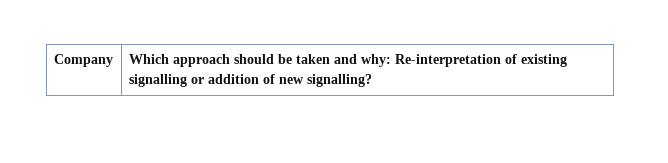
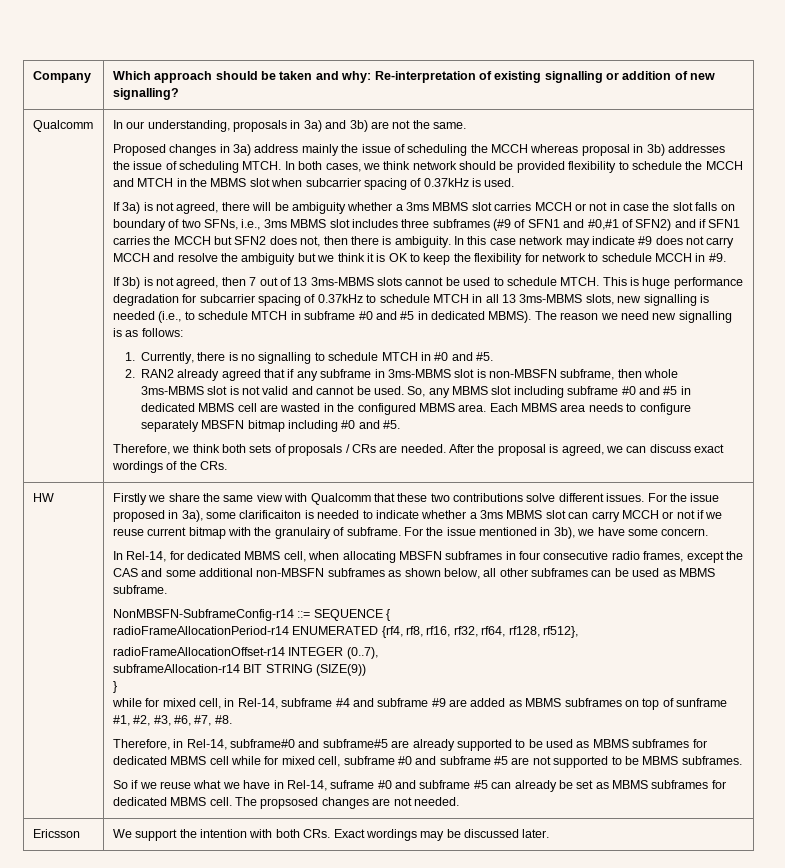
+ Qualcomm | In our understanding, proposals in 3a) and 3b) are not the same.
+ Proposed changes in 3a) address mainly the issue of scheduling the MCCH whereas proposal in 3b) addresses the issue of scheduling MTCH. In both cases, we think network should be provided flexibility to schedule the MCCH and MTCH in the MBMS slot when subcarrier spacing of 0.37kHz is used.
+ If 3a) is not agreed, there will be ambiguity whether a 3ms MBMS slot carries MCCH or not in case the slot falls on boundary of two SFNs, i.e., 3ms MBMS slot includes three subframes (#9 of SFN1 and #0,#1 of SFN2) and if SFN1 carries the MCCH but SFN2 does not, then there is ambiguity. In this case network may indicate #9 does not carry MCCH and resolve the ambiguity but we think it is OK to keep the flexibility for network to schedule MCCH in #9.
+ If 3b) is not agreed, then 7 out of 13 3ms-MBMS slots cannot be used to schedule MTCH. This is huge performance degradation for subcarrier spacing of 0.37kHz to schedule MTCH in all 13 3ms-MBMS slots, new signalling is needed (i.e., to schedule MTCH in subframe #0 and #5 in dedicated MBMS). The reason we need new signalling is as follows:
+ 1. Currently, there is no signalling to schedule MTCH in #0 and #5.
+ 2. RAN2 already agreed that if any subframe in 3ms-MBMS slot is non-MBSFN subframe, then whole 3ms-MBMS slot is not valid and cannot be used. So, any MBMS slot including subframe #0 and #5 in dedicated MBMS cell are wasted in the configured MBMS area. Each MBMS area needs to configure separately MBSFN bitmap including #0 and #5.
+ Therefore, we think both sets of proposals / CRs are needed. After the proposal is agreed, we can discuss exact wordings of the CRs.
+ HW | Firstly we share the same view with Qualcomm that these two contributions solve different issues. For the issue proposed in 3a), some clarificaiton is needed to indicate whether a 3ms MBMS slot can carry MCCH or not if we reuse current bitmap with the granulairy of subframe. For the issue mentioned in 3b), we have some concern.
+ In Rel-14, for dedicated MBMS cell, when allocating MBSFN subframes in four consecutive radio frames, except the CAS and some additional non-MBSFN subframes as shown below, all other subframes can be used as MBMS subframe.
+ NonMBSFN-SubframeConfig-r14 ::= SEQUENCE {
+ radioFrameAllocationPeriod-r14 ENUMERATED {rf4, rf8, rf16, rf32, rf64, rf128, rf512},
+ radioFrameAllocationOffset-r14 INTEGER (0..7),
+ subframeAllocation-r14 BIT STRING (SIZE(9))
+ }
+ while for mixed cell, in Rel-14, subframe #4 and subframe #9 are added as MBMS subframes on top of sunframe #1, #2, #3, #6, #7, #8.
+ Therefore, in Rel-14, subframe#0 and subframe#5 are already supported to be used as MBMS subframes for dedicated MBMS cell while for mixed cell, subframe #0 and subframe #5 are not supported to be MBMS subframes.
+ So if we reuse what we have in Rel-14, suframe #0 and subframe #5 can already be set as MBMS subframes for dedicated MBMS cell. The propsosed changes are not needed.
+ Ericsson | We support the intention with both CRs. Exact wordings may be discussed later.

